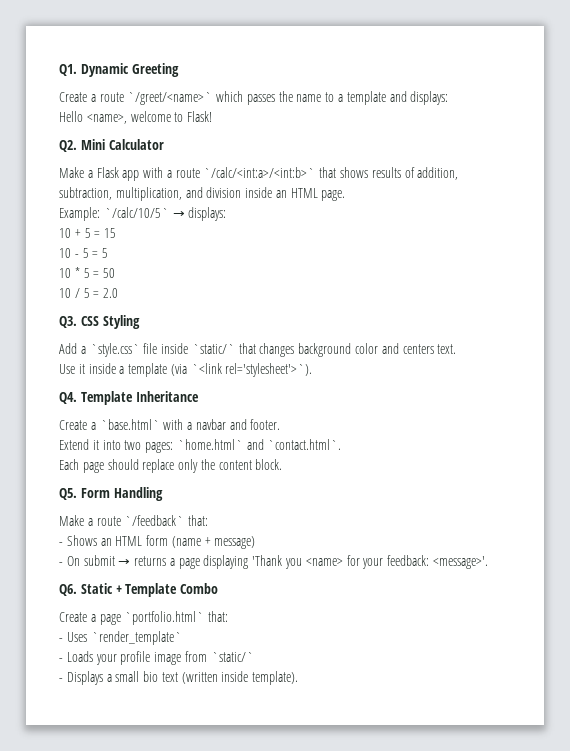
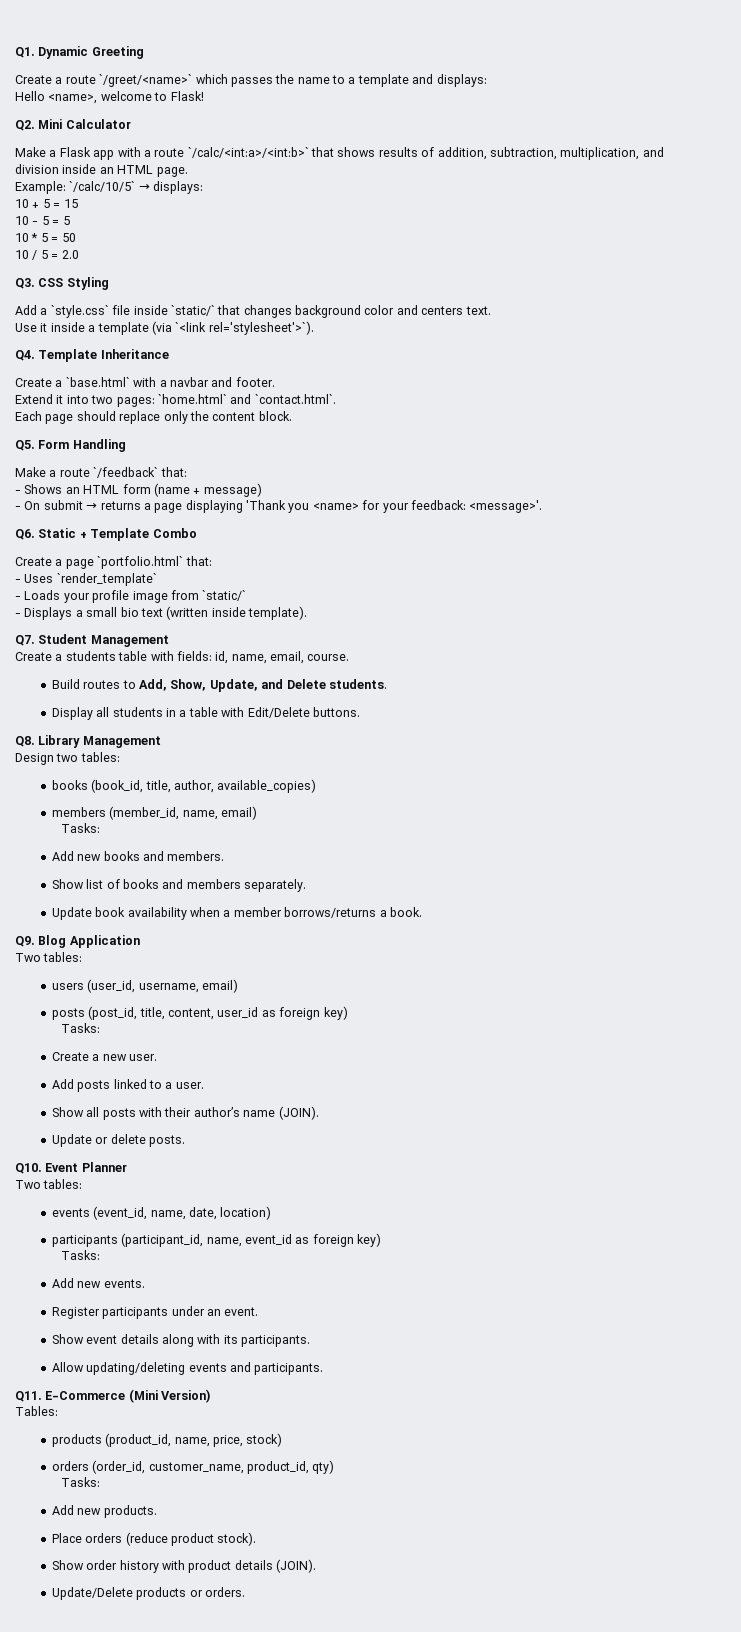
+ Q7. Student Management
+ Create a students table with fields: id, name, email, course.
+ Build routes to Add, Show, Update, and Delete students.
+ Display all students in a table with Edit/Delete buttons.
+ Q8. Library Management
+ Design two tables:
+ books (book_id, title, author, available_copies)
+ members (member_id, name, email)
+ Tasks:
+ Add new books and members.
+ Show list of books and members separately.
+ Update book availability when a member borrows/returns a book.
+ Q9. Blog Application
+ Two tables:
+ users (user_id, username, email)
+ posts (post_id, title, content, user_id as foreign key)
+ Tasks:
+ Create a new user.
+ Add posts linked to a user.
+ Show all posts with their author’s name (JOIN).
+ Update or delete posts.
+ Q10. Event Planner
+ Two tables:
+ events (event_id, name, date, location)
+ participants (participant_id, name, event_id as foreign key)
+ Tasks:
+ Add new events.
+ Register participants under an event.
+ Show event details along with its participants.
+ Allow updating/deleting events and participants.
+ Q11. E-Commerce (Mini Version)
+ Tables:
+ products (product_id, name, price, stock)
+ orders (order_id, customer_name, product_id, qty)
+ Tasks:
+ Add new products.
+ Place orders (reduce product stock).
+ Show order history with product details (JOIN).
+ Update/Delete products or orders.

